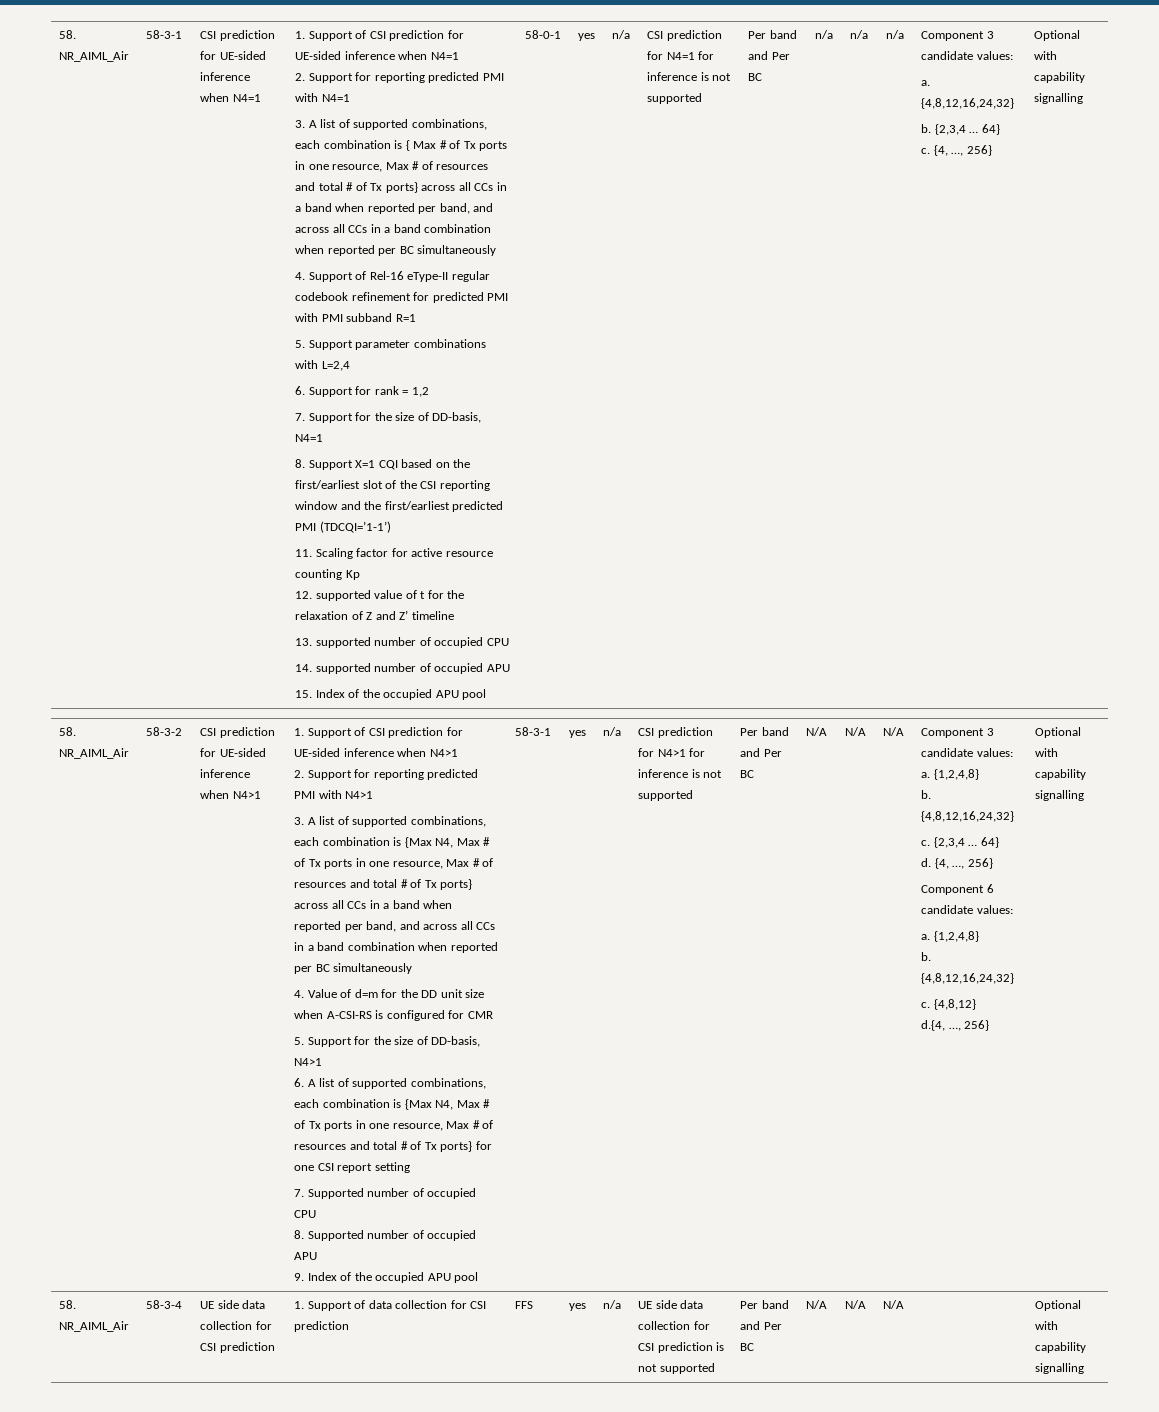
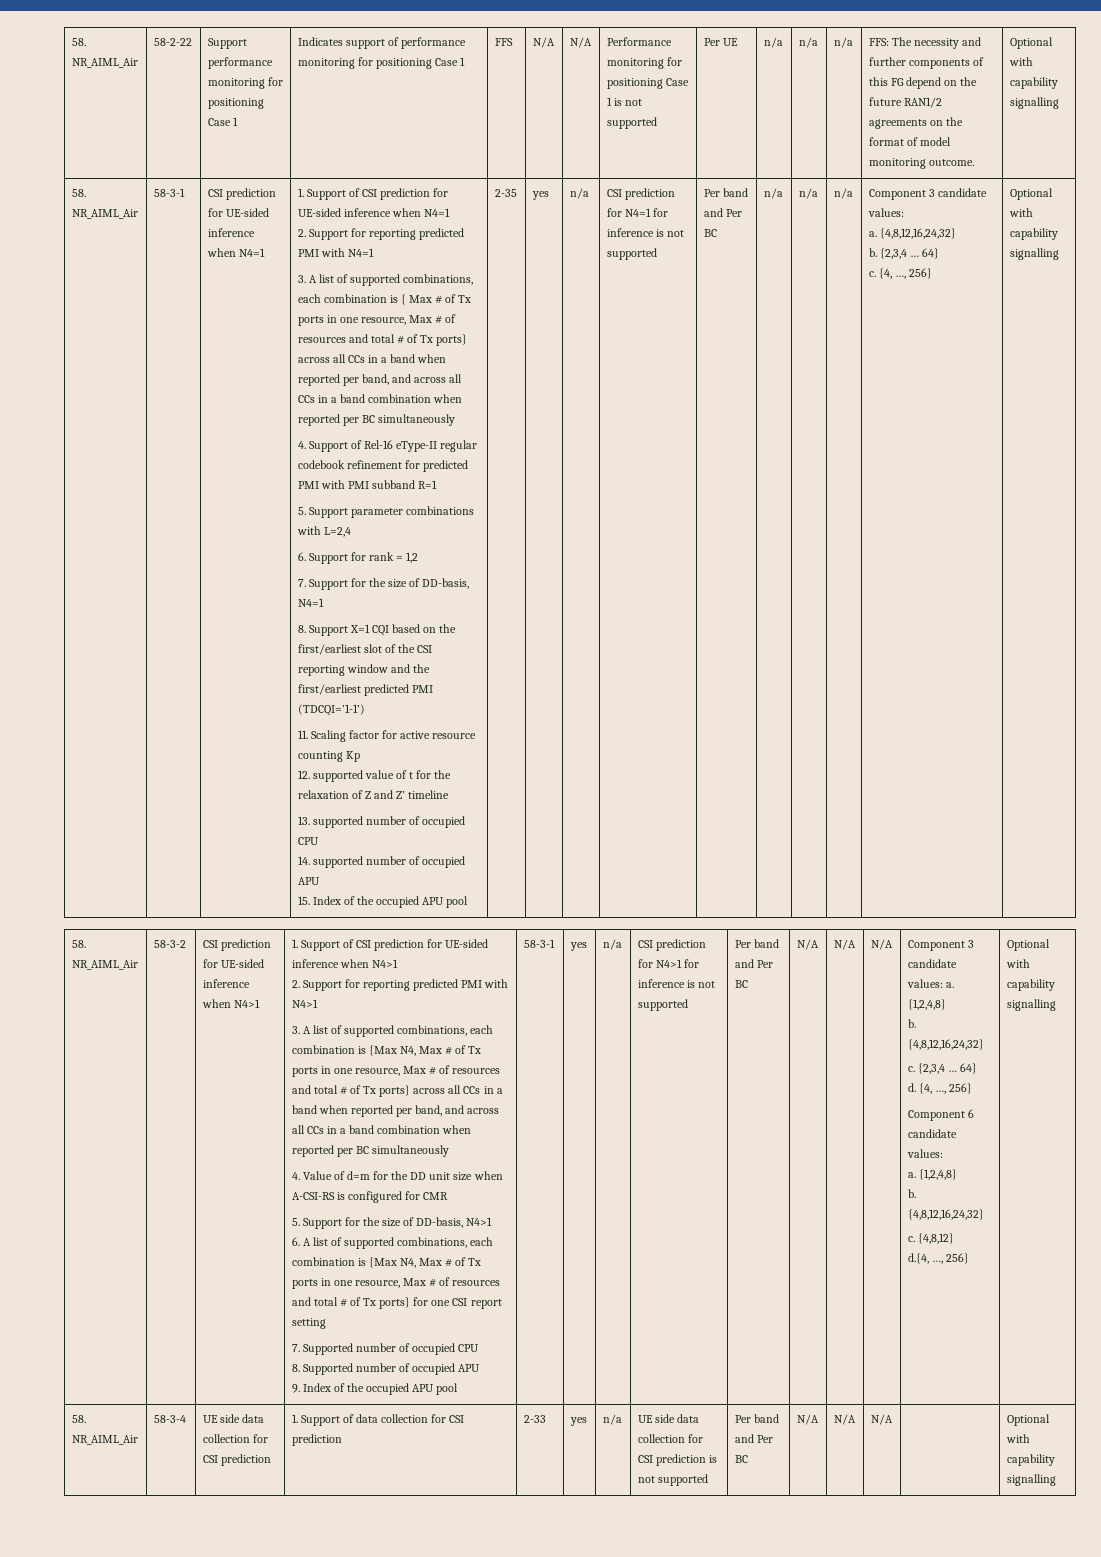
+ 58. NR_AIML_Air | 58-2-22 | Support performance monitoring for positioning Case 1 | Indicates support of performance monitoring for positioning Case 1 | FFS | N/A | N/A | Performance monitoring for positioning Case 1 is not supported | Per UE | n/a | n/a | n/a | FFS: The necessity and further components of this FG depend on the future RAN1/2 agreements on the format of model monitoring outcome. | Optional with capability signalling
- 58-0-1
+ 2-35
- FFS
+ 2-33

